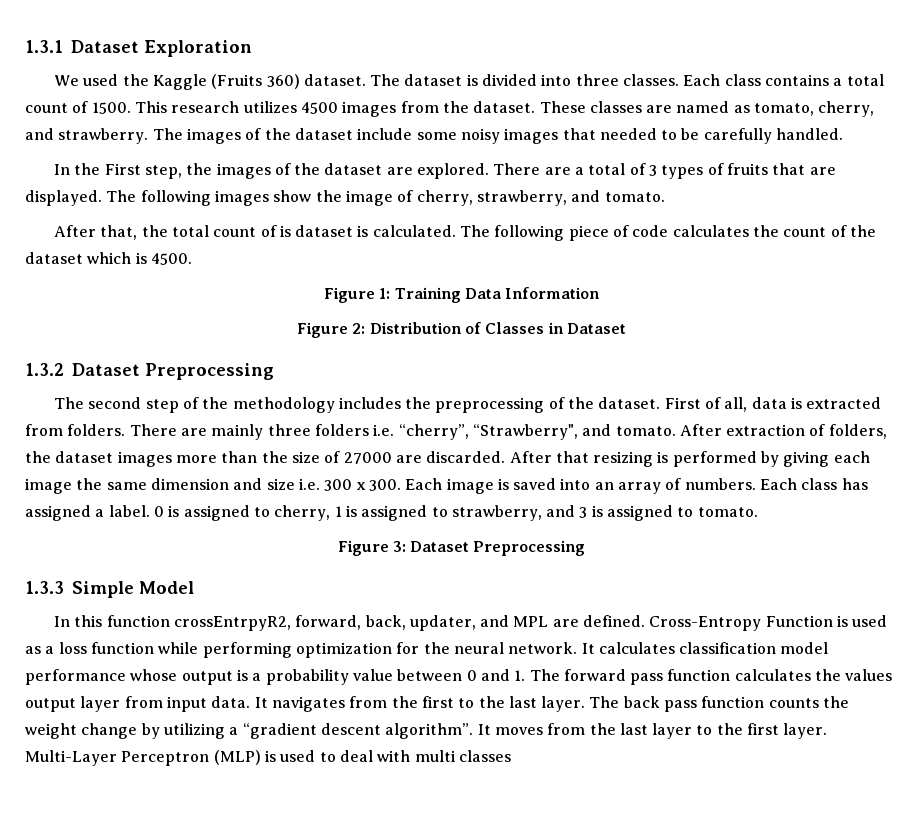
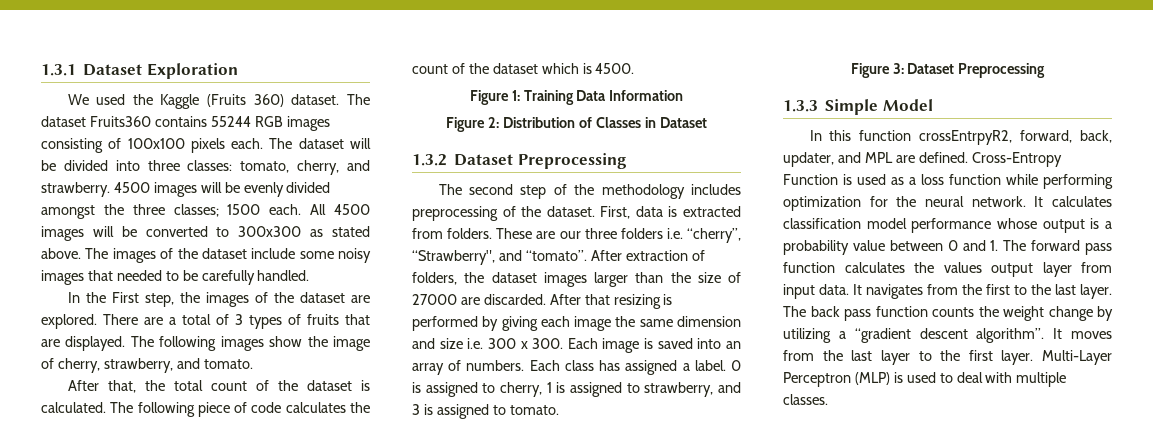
- The dataset is divided into three classes. Each class contains a total count of 1500. This research utilizes 4500 images from the dataset. These classes are named as tomato, cherry, and strawberry.
+ The dataset Fruits360 contains 55244 RGB images consisting of 100x100 pixels each. The dataset will be divided into three classes: tomato, cherry, and strawberry. 4500 images will be evenly divided amongst the three classes; 1500 each. All 4500 images will be converted to 300x300 as stated above.
- After that, the total count of is dataset is calculated.
+ After that, the total count of the dataset is calculated.
- The second step of the methodology includes the preprocessing of the dataset.
+ The second step of the methodology includes preprocessing of the dataset.
- First of all, data is extracted from folders.
+ First, data is extracted from folders.
- There are mainly three folders i.e. “cherry”, “Strawberry", and tomato.
+ These are our three folders i.e. “cherry”, “Strawberry", and “tomato”.
- After extraction of folders, the dataset images more than the size of 27000 are discarded.
+ After extraction of folders, the dataset images larger than the size of 27000 are discarded.
- Multi-Layer Perceptron (MLP) is used to deal with multi classes
+ Multi-Layer Perceptron (MLP) is used to deal with multiple classes.

